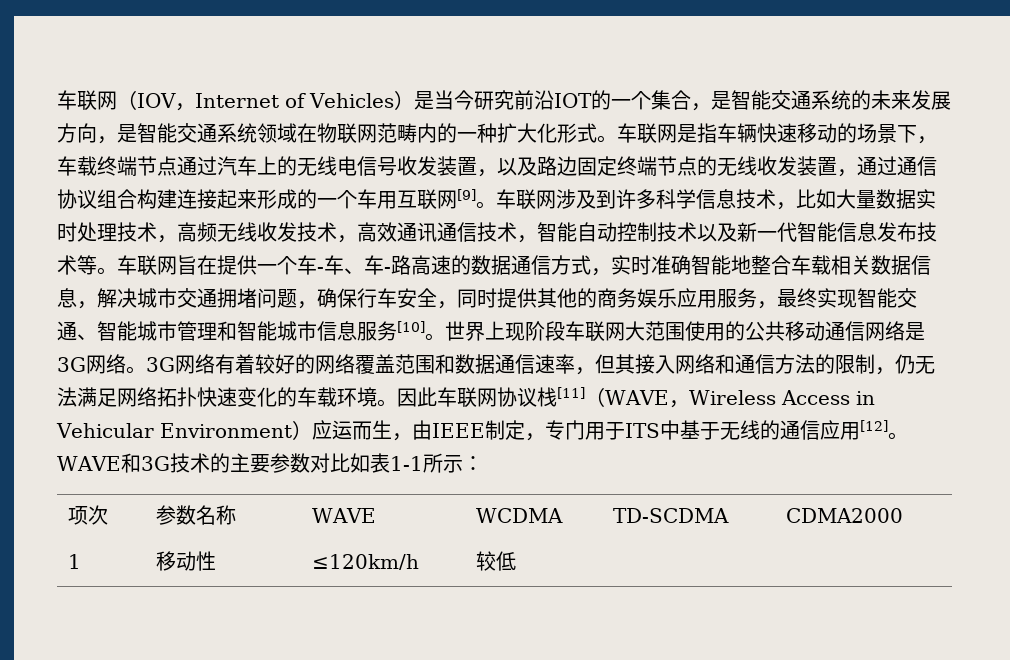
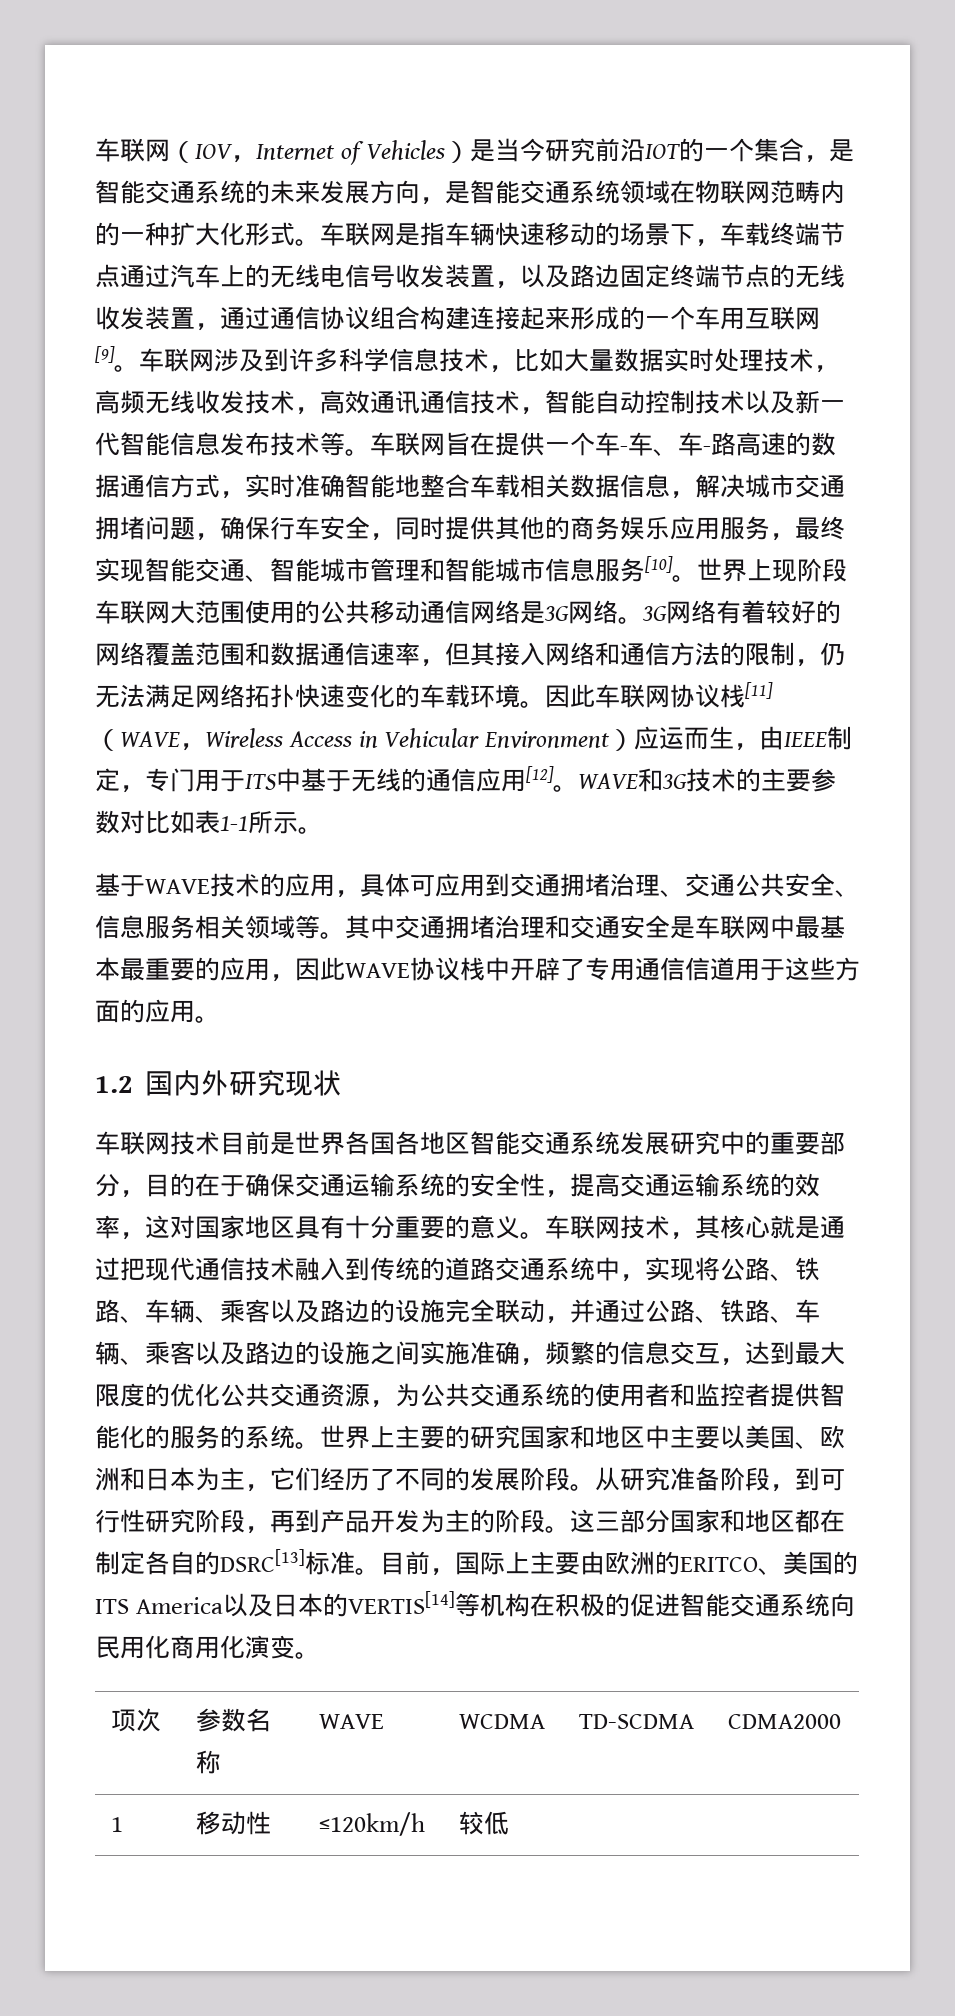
- WAVE和3G技术的主要参数对比如表1-1所示：
+ WAVE和3G技术的主要参数对比如表1-1所示。
+ 基于WAVE技术的应用，具体可应用到交通拥堵治理、交通公共安全、信息服务相关领域等。其中交通拥堵治理和交通安全是车联网中最基本最重要的应用，因此WAVE协议栈中开辟了专用通信信道用于这些方面的应用。
+ 1.2国内外研究现状
+ 车联网技术目前是世界各国各地区智能交通系统发展研究中的重要部分，目的在于确保交通运输系统的安全性，提高交通运输系统的效率，这对国家地区具有十分重要的意义。车联网技术，其核心就是通过把现代通信技术融入到传统的道路交通系统中，实现将公路、铁路、车辆、乘客以及路边的设施完全联动，并通过公路、铁路、车辆、乘客以及路边的设施之间实施准确，频繁的信息交互，达到最大限度的优化公共交通资源，为公共交通系统的使用者和监控者提供智能化的服务的系统。世界上主要的研究国家和地区中主要以美国、欧洲和日本为主，它们经历了不同的发展阶段。从研究准备阶段，到可行性研究阶段，再到产品开发为主的阶段。这三部分国家和地区都在制定各自的DSRC[13]标准。目前，国际上主要由欧洲的ERITCO、美国的ITS America以及日本的VERTIS[14]等机构在积极的促进智能交通系统向民用化商用化演变。

